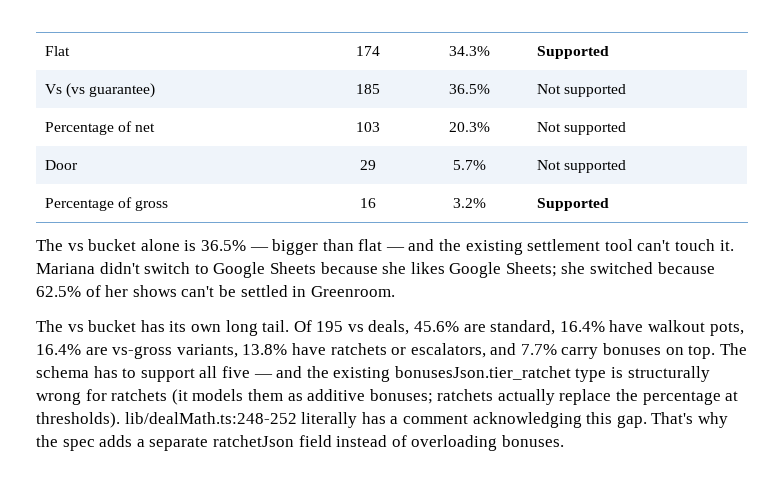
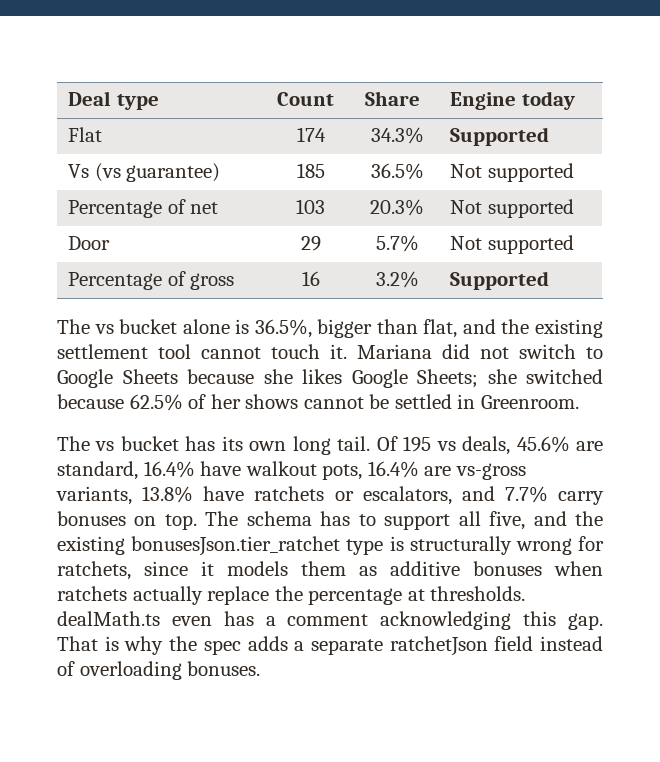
+ Deal type | Count | Share | Engine today
- The vs bucket alone is 36.5% — bigger than flat — and the existing settlement tool can't touch it.
+ The vs bucket alone is 36.5%, bigger than flat, and the existing settlement tool cannot touch it.
- Mariana didn't switch to Google Sheets because she likes Google Sheets; she switched because 62.5% of her shows can't be settled in Greenroom.
+ Mariana did not switch to Google Sheets because she likes Google Sheets; she switched because 62.5% of her shows cannot be settled in Greenroom.
- The schema has to support all five — and the existing bonusesJson.tier_ratchet type is structurally wrong for ratchets (it models them as additive bonuses; ratchets actually replace the percentage at thresholds). lib/dealMath.ts:248-252 literally has a comment acknowledging this gap.
+ The schema has to support all five, and the existing bonusesJson.tier_ratchet type is structurally wrong for ratchets, since it models them as additive bonuses when ratchets actually replace the percentage at thresholds. dealMath.ts even has a comment acknowledging this gap.
- That's why the spec adds a separate ratchetJson field instead of overloading bonuses.
+ That is why the spec adds a separate ratchetJson field instead of overloading bonuses.

